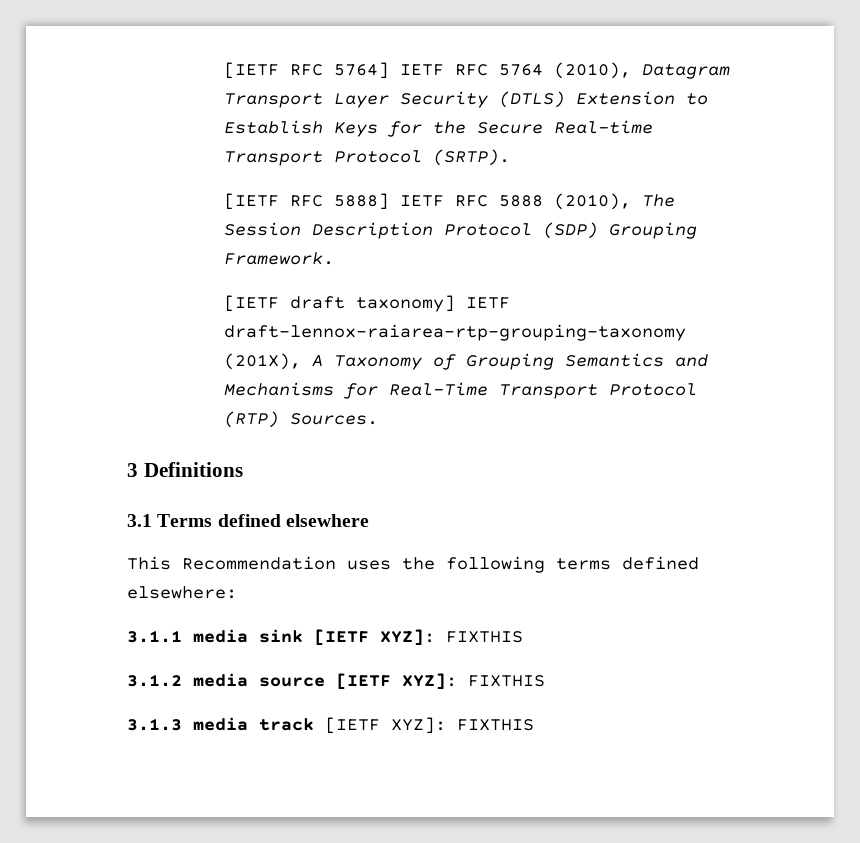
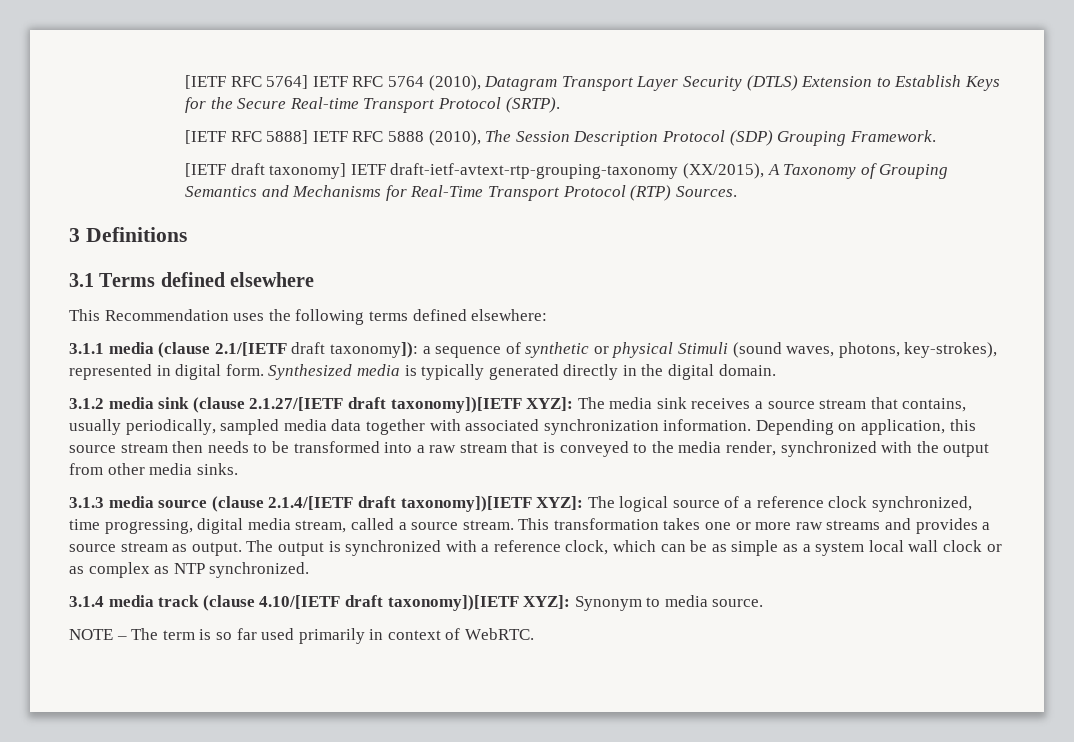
- [IETF draft taxonomy] IETF draft-lennox-raiarea-rtp-grouping-taxonomy (201X), A Taxonomy of Grouping Semantics and Mechanisms for Real-Time Transport Protocol (RTP) Sources.
+ [IETF draft taxonomy] IETF draft-ietf-avtext-rtp-grouping-taxonomy (XX/2015), A Taxonomy of Grouping Semantics and Mechanisms for Real-Time Transport Protocol (RTP) Sources.
- 3.1.1 media sink [IETF XYZ]: FIXTHIS
- 3.1.2 media source [IETF XYZ]: FIXTHIS
- 3.1.3 media track [IETF XYZ]: FIXTHIS
+ 3.1.1 media (clause 2.1/[IETF draft taxonomy]): a sequence of synthetic or physical Stimuli (sound waves, photons, key-strokes), represented in digital form. Synthesized media is typically generated directly in the digital domain.
+ 3.1.2 media sink (clause 2.1.27/[IETF draft taxonomy])[IETF XYZ]: The media sink receives a source stream that contains, usually periodically, sampled media data together with associated synchronization information. Depending on application, this source stream then needs to be transformed into a raw stream that is conveyed to the media render, synchronized with the output from other media sinks.
+ 3.1.3 media source (clause 2.1.4/[IETF draft taxonomy])[IETF XYZ]: The logical source of a reference clock synchronized, time progressing, digital media stream, called a source stream. This transformation takes one or more raw streams and provides a source stream as output. The output is synchronized with a reference clock, which can be as simple as a system local wall clock or as complex as NTP synchronized.
+ 3.1.4 media track (clause 4.10/[IETF draft taxonomy])[IETF XYZ]: Synonym to media source.
+ NOTE – The term is so far used primarily in context of WebRTC.

